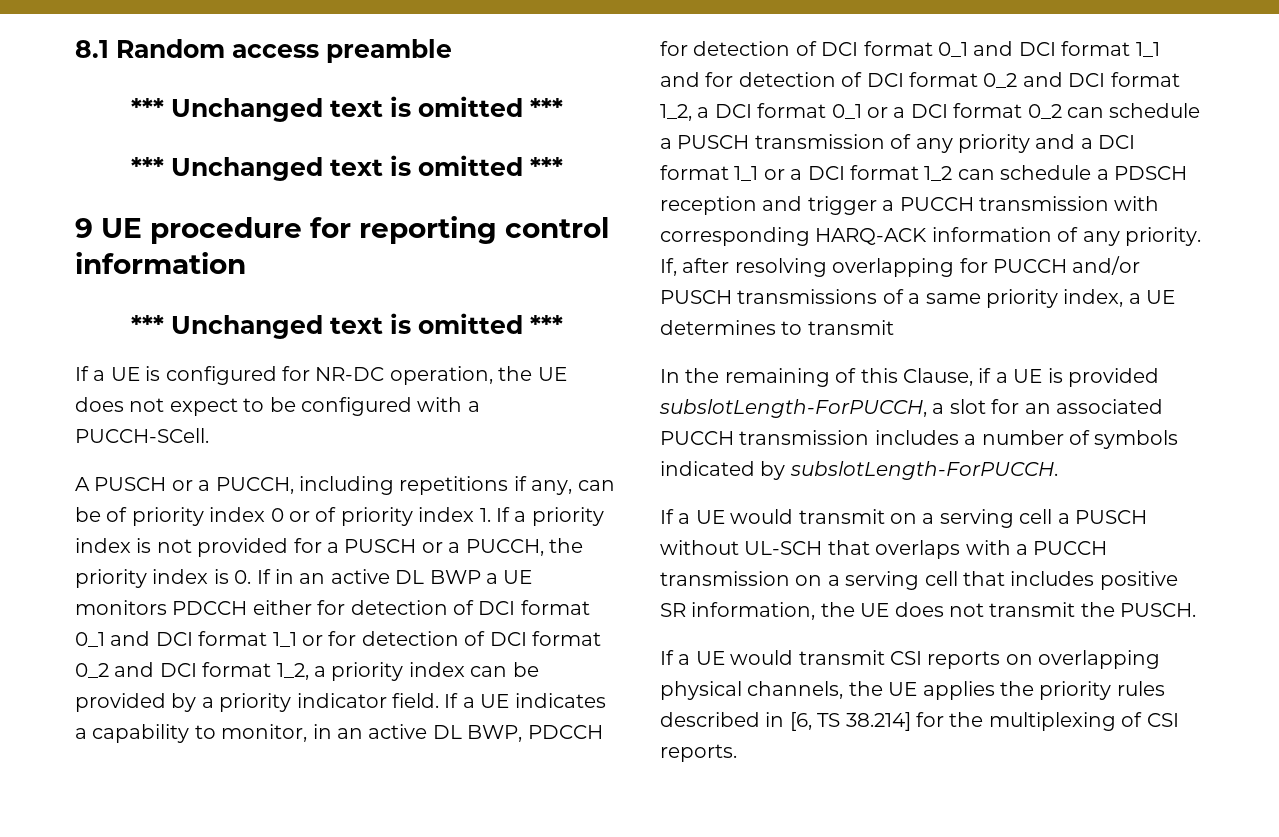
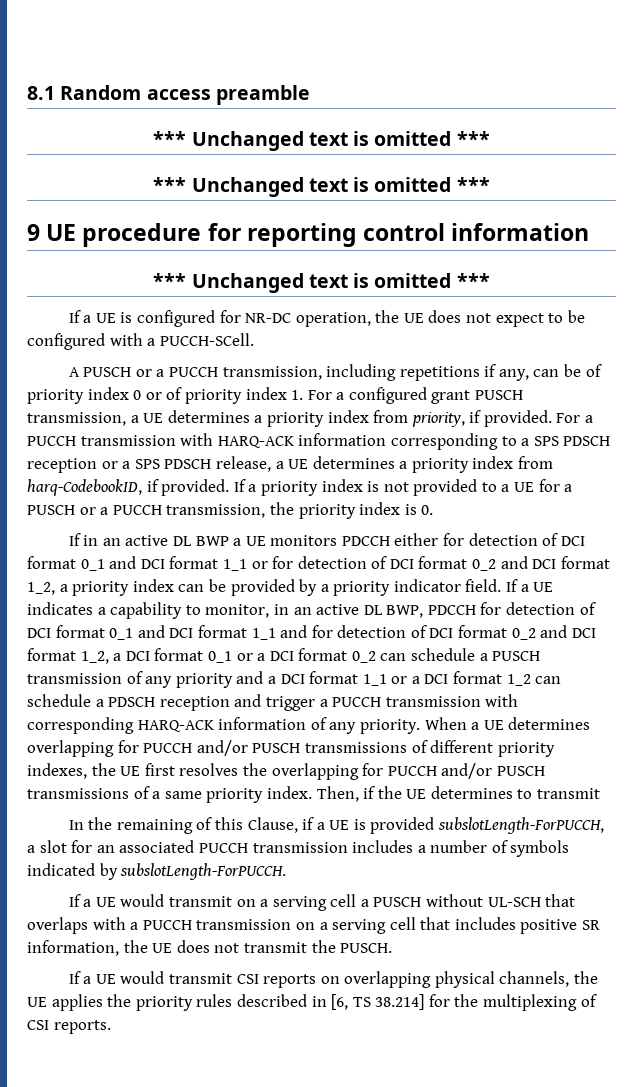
- A PUSCH or a PUCCH, including repetitions if any, can be of priority index 0 or of priority index 1. If a priority index is not provided for a PUSCH or a PUCCH, the priority index is 0. If in an active DL BWP a UE monitors PDCCH either for detection of DCI format 0_1 and DCI format 1_1 or for detection of DCI format 0_2 and DCI format 1_2, a priority index can be provided by a priority indicator field.
+ A PUSCH or a PUCCH transmission, including repetitions if any, can be of priority index 0 or of priority index 1. For a configured grant PUSCH transmission, a UE determines a priority index from priority, if provided. For a PUCCH transmission with HARQ-ACK information corresponding to a SPS PDSCH reception or a SPS PDSCH release, a UE determines a priority index from harq-CodebookID, if provided. If a priority index is not provided to a UE for a PUSCH or a PUCCH transmission, the priority index is 0.
+ If in an active DL BWP a UE monitors PDCCH either for detection of DCI format 0_1 and DCI format 1_1 or for detection of DCI format 0_2 and DCI format 1_2, a priority index can be provided by a priority indicator field.
- If, after resolving overlapping for PUCCH and/or PUSCH transmissions of a same priority index, a UE determines to transmit
+ When a UE determines overlapping for PUCCH and/or PUSCH transmissions of different priority indexes, the UE first resolves the overlapping for PUCCH and/or PUSCH transmissions of a same priority index. Then, if the UE determines to transmit

